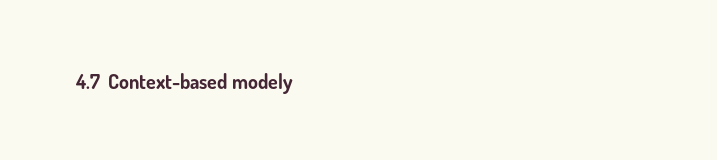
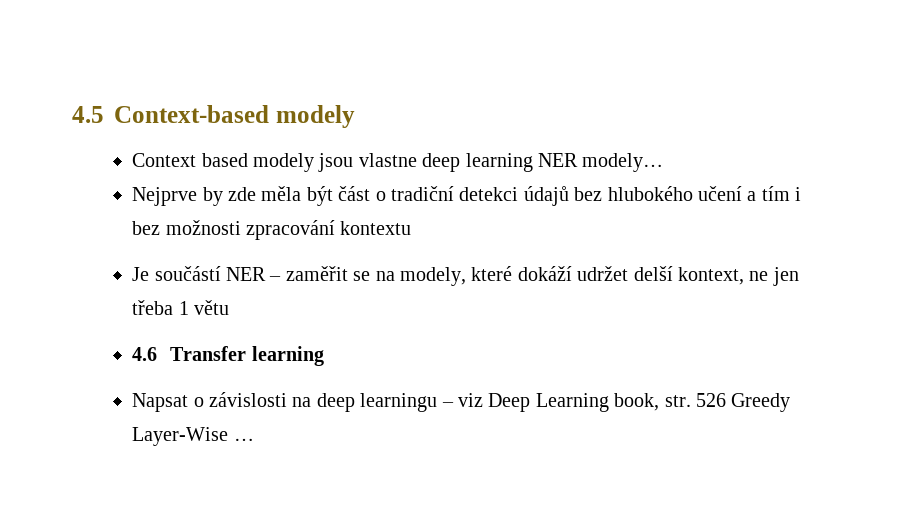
- 4.7 Context-based modely
+ 4.5 Context-based modely
+ Context based modely jsou vlastne deep learning NER modely…
+ Nejprve by zde měla být část o tradiční detekci údajů bez hlubokého učení a tím i bez možnosti zpracování kontextu
+ Je součástí NER – zaměřit se na modely, které dokáží udržet delší kontext, ne jen třeba 1 větu
+ 4.6 Transfer learning
+ Napsat o závislosti na deep learningu – viz Deep Learning book, str. 526 Greedy Layer-Wise …

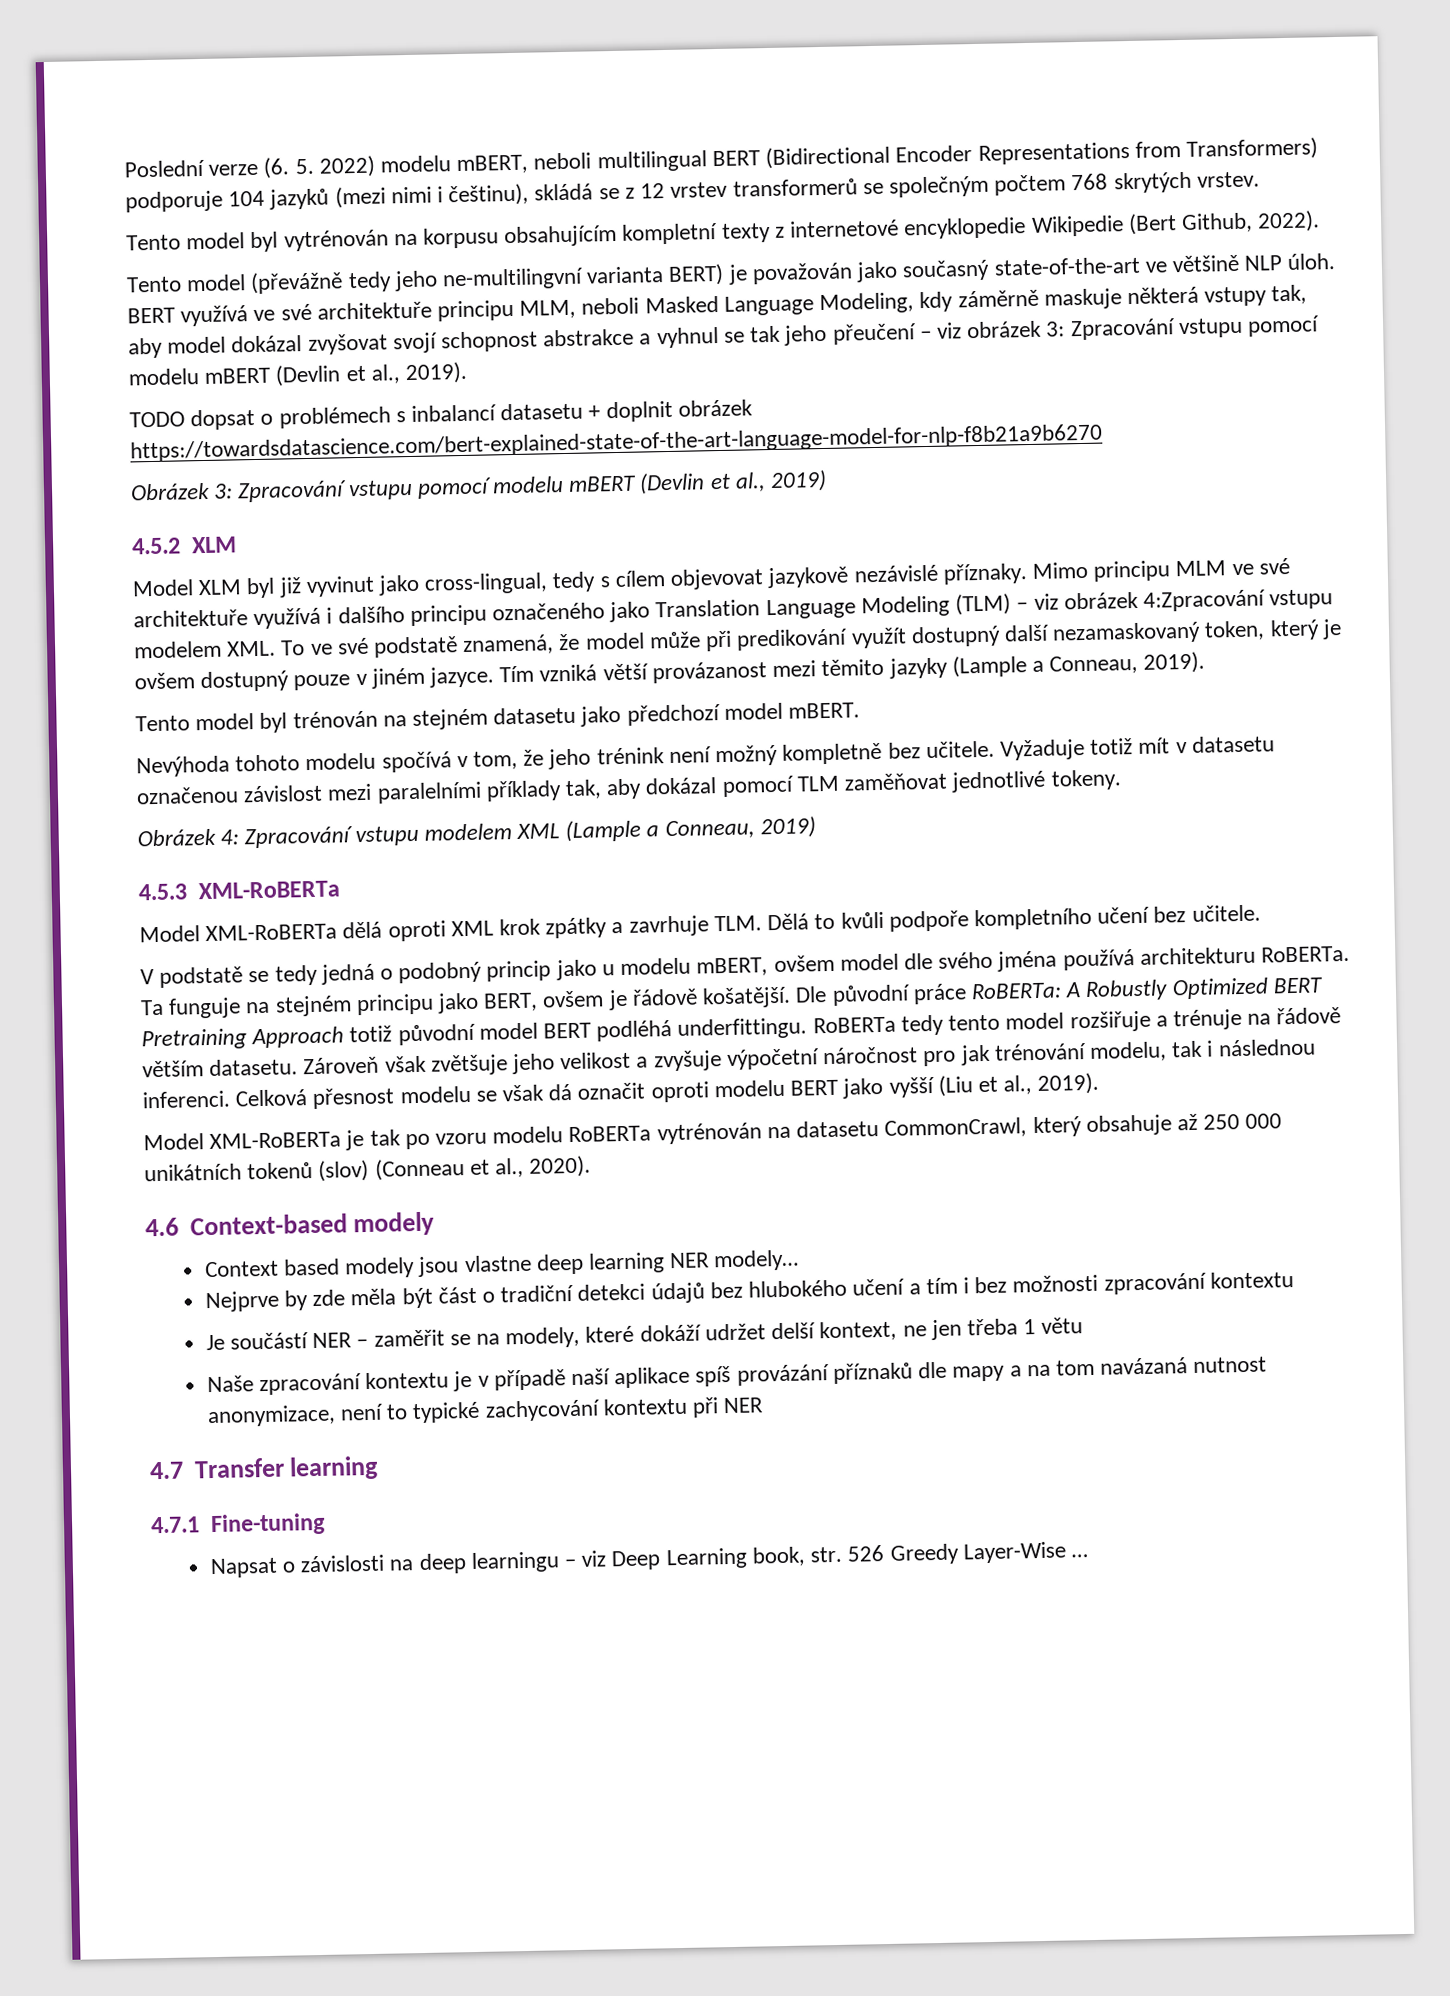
- 4.5 Context-based modely
+ Poslední verze (6. 5. 2022) modelu mBERT, neboli multilingual BERT (Bidirectional Encoder Representations from Transformers) podporuje 104 jazyků (mezi nimi i češtinu), skládá se z 12 vrstev transformerů se společným počtem 768 skrytých vrstev.
+ Tento model byl vytrénován na korpusu obsahujícím kompletní texty z internetové encyklopedie Wikipedie (Bert Github, 2022).
+ Tento model (převážně tedy jeho ne-multilingvní varianta BERT) je považován jako současný state-of-the-art ve většině NLP úloh. BERT využívá ve své architektuře principu MLM, neboli Masked Language Modeling, kdy záměrně maskuje některá vstupy tak, aby model dokázal zvyšovat svojí schopnost abstrakce a vyhnul se tak jeho přeučení – viz obrázek 3: Zpracování vstupu pomocí modelu mBERT (Devlin et al., 2019).
+ TODO dopsat o problémech s inbalancí datasetu + doplnit obrázek https://towardsdatascience.com/bert-explained-state-of-the-art-language-model-for-nlp-f8b21a9b6270
+ Obrázek 3: Zpracování vstupu pomocí modelu mBERT (Devlin et al., 2019)
+ 4.5.2 XLM
+ Model XLM byl již vyvinut jako cross-lingual, tedy s cílem objevovat jazykově nezávislé příznaky. Mimo principu MLM ve své architektuře využívá i dalšího principu označeného jako Translation Language Modeling (TLM) – viz obrázek 4:Zpracování vstupu modelem XML. To ve své podstatě znamená, že model může při predikování využít dostupný další nezamaskovaný token, který je ovšem dostupný pouze v jiném jazyce. Tím vzniká větší provázanost mezi těmito jazyky (Lample a Conneau, 2019).
+ Tento model byl trénován na stejném datasetu jako předchozí model mBERT.
+ Nevýhoda tohoto modelu spočívá v tom, že jeho trénink není možný kompletně bez učitele. Vyžaduje totiž mít v datasetu označenou závislost mezi paralelními příklady tak, aby dokázal pomocí TLM zaměňovat jednotlivé tokeny.
+ Obrázek 4: Zpracování vstupu modelem XML (Lample a Conneau, 2019)
+ 4.5.3 XML-RoBERTa
+ Model XML-RoBERTa dělá oproti XML krok zpátky a zavrhuje TLM. Dělá to kvůli podpoře kompletního učení bez učitele.
+ V podstatě se tedy jedná o podobný princip jako u modelu mBERT, ovšem model dle svého jména používá architekturu RoBERTa. Ta funguje na stejném principu jako BERT, ovšem je řádově košatější. Dle původní práce RoBERTa: A Robustly Optimized BERT Pretraining Approach totiž původní model BERT podléhá underfittingu. RoBERTa tedy tento model rozšiřuje a trénuje na řádově větším datasetu. Zároveň však zvětšuje jeho velikost a zvyšuje výpočetní náročnost pro jak trénování modelu, tak i následnou inferenci. Celková přesnost modelu se však dá označit oproti modelu BERT jako vyšší (Liu et al., 2019).
+ Model XML-RoBERTa je tak po vzoru modelu RoBERTa vytrénován na datasetu CommonCrawl, který obsahuje až 250 000 unikátních tokenů (slov) (Conneau et al., 2020).
+ 4.6 Context-based modely
- 4.6 Transfer learning
+ Naše zpracování kontextu je v případě naší aplikace spíš provázání příznaků dle mapy a na tom navázaná nutnost anonymizace, není to typické zachycování kontextu při NER
+ 4.7 Transfer learning
+ 4.7.1 Fine-tuning

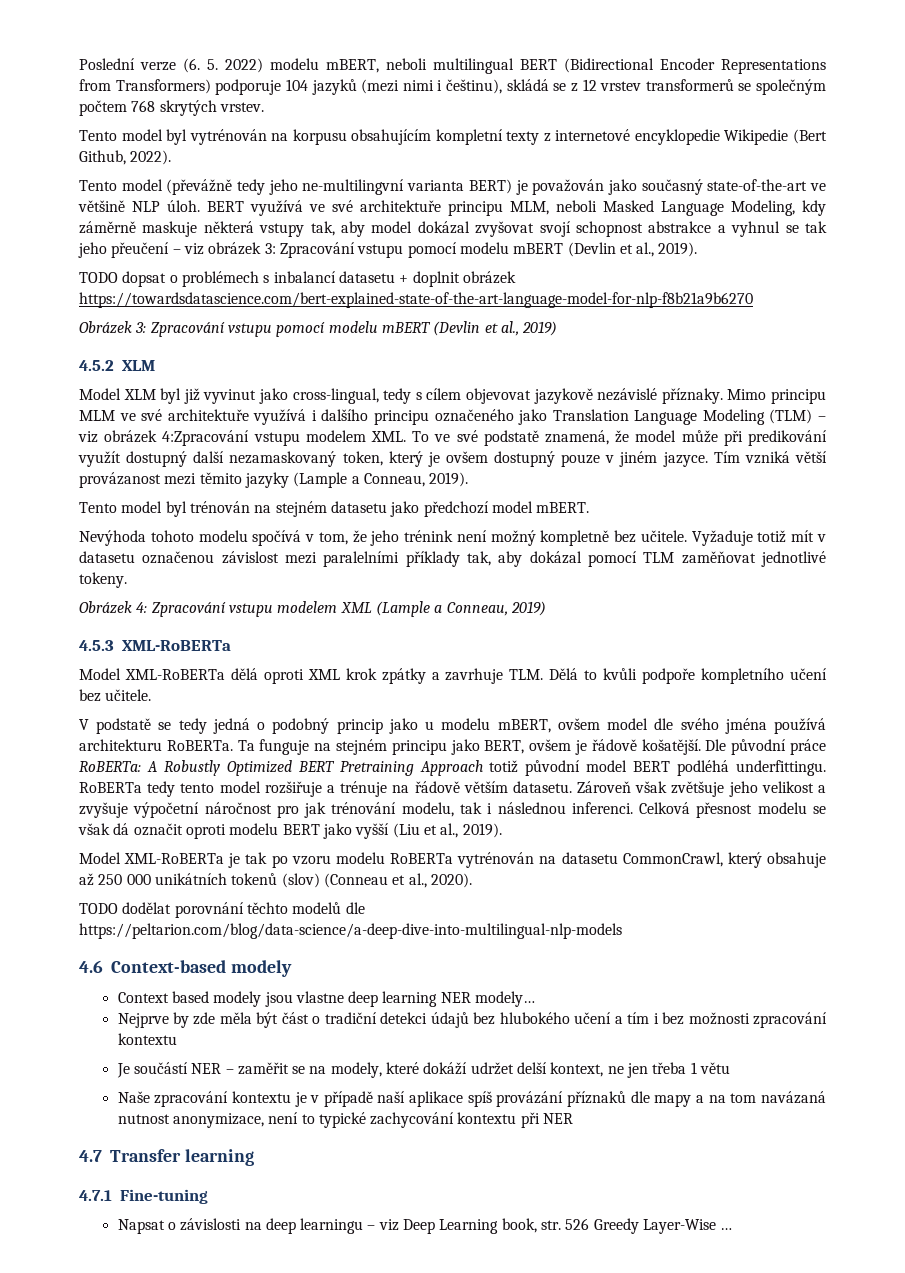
+ TODO dodělat porovnání těchto modelů dle https://peltarion.com/blog/data-science/a-deep-dive-into-multilingual-nlp-models

